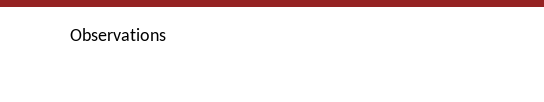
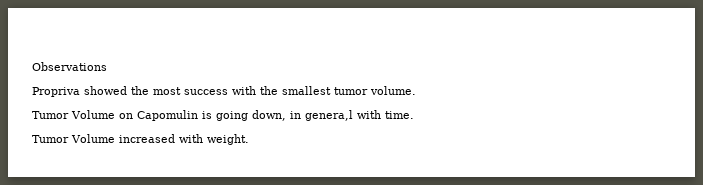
+ Propriva showed the most success with the smallest tumor volume.
+ Tumor Volume on Capomulin is going down, in genera,l with time.
+ Tumor Volume increased with weight.

